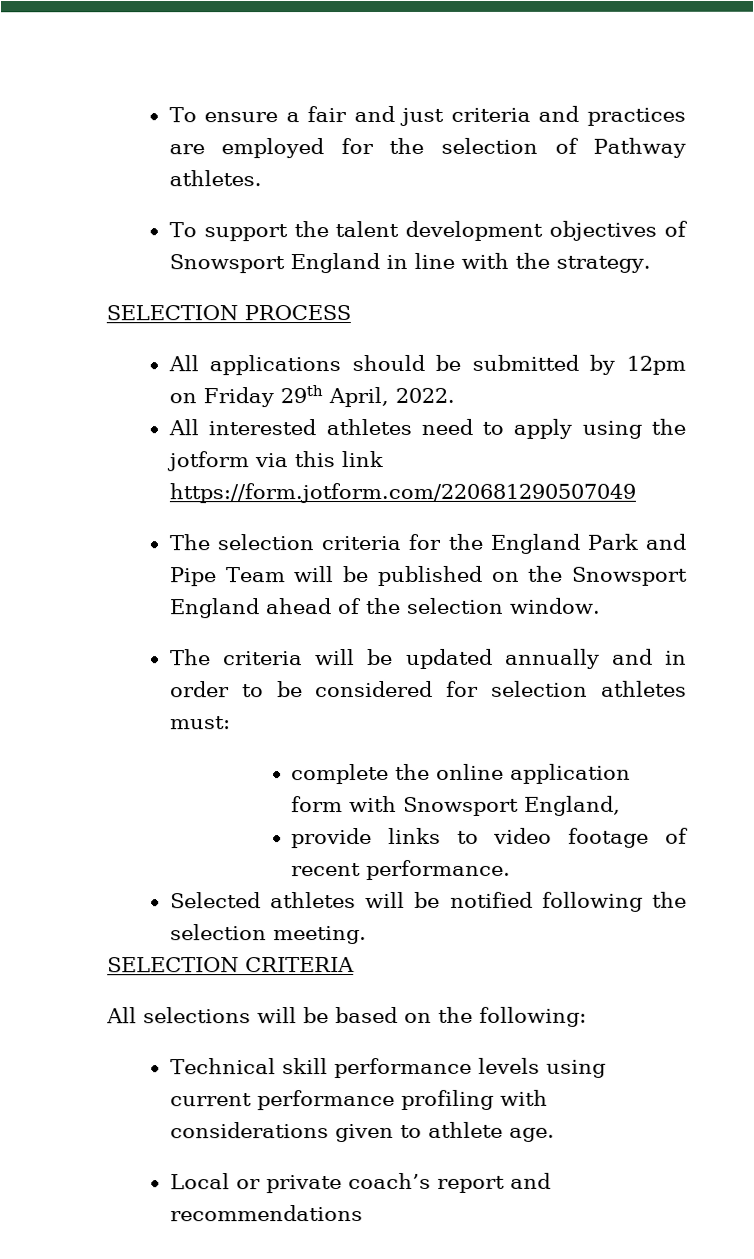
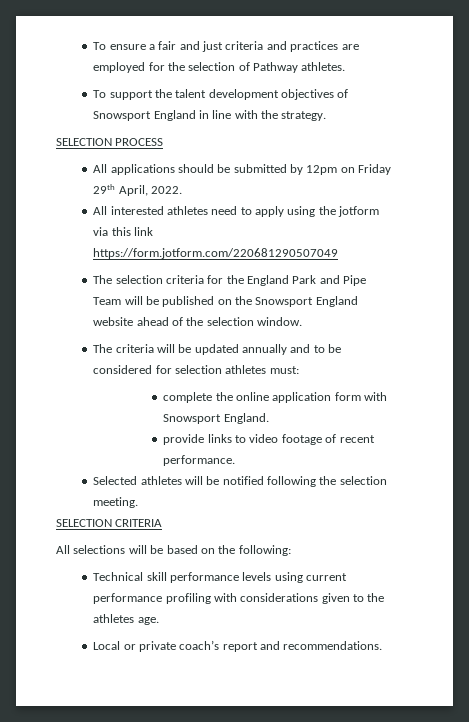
- The selection criteria for the England Park and Pipe Team will be published on the Snowsport England ahead of the selection window.
+ The selection criteria for the England Park and Pipe Team will be published on the Snowsport England website ahead of the selection window.
- The criteria will be updated annually and in order to be considered for selection athletes must:
+ The criteria will be updated annually and to be considered for selection athletes must:
- complete the online application form with Snowsport England,
+ complete the online application form with Snowsport England.
- Technical skill performance levels using current performance profiling with considerations given to athlete age.
+ Technical skill performance levels using current performance profiling with considerations given to the athletes age.
- Local or private coach’s report and recommendations
+ Local or private coach’s report and recommendations.

